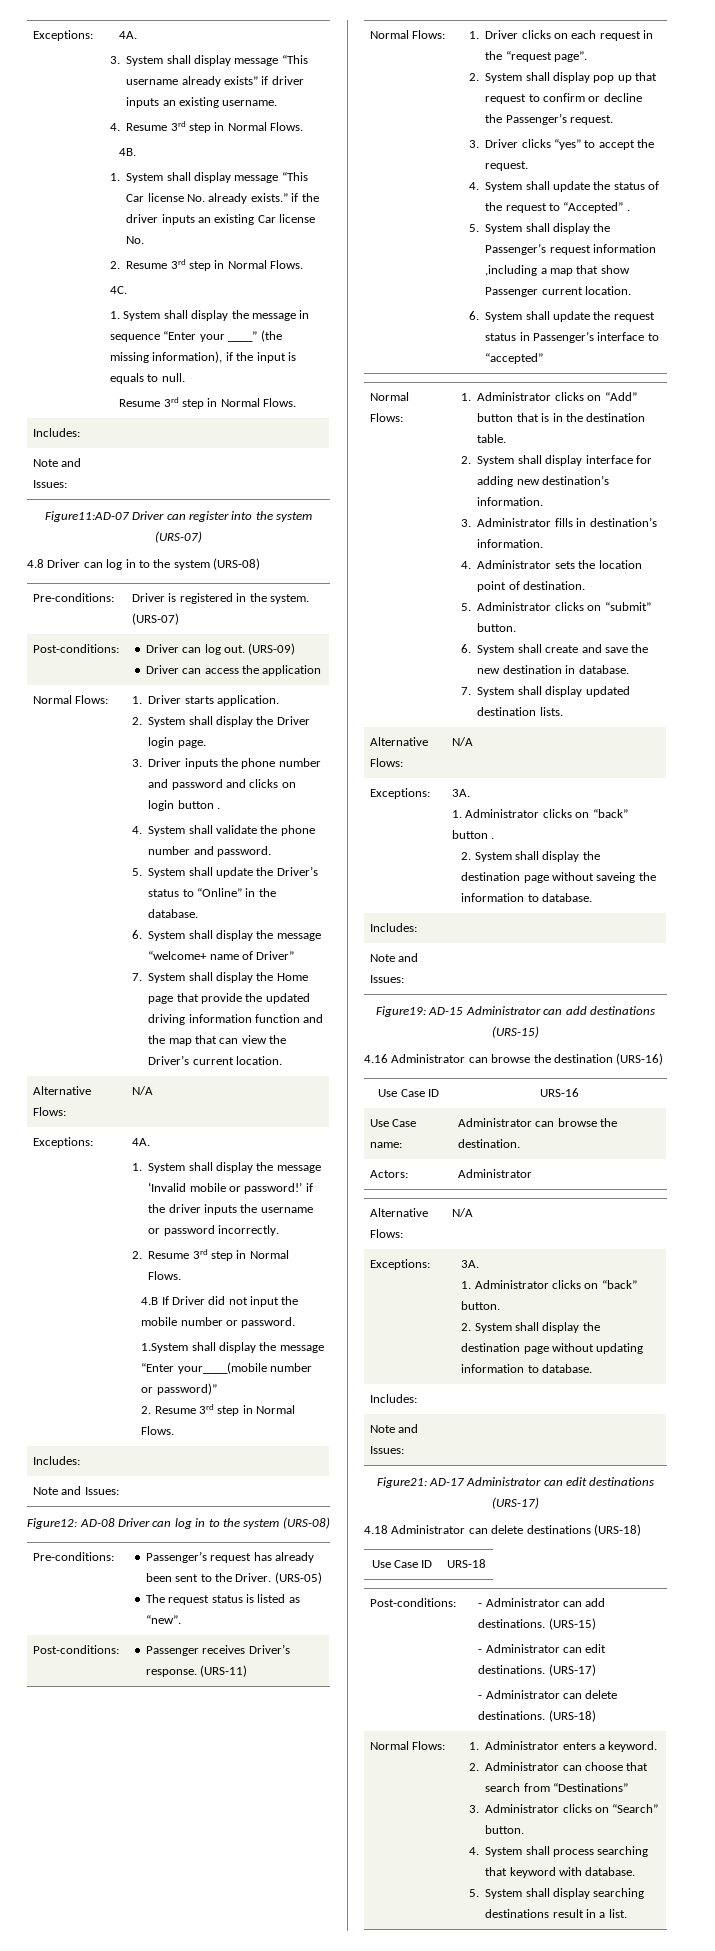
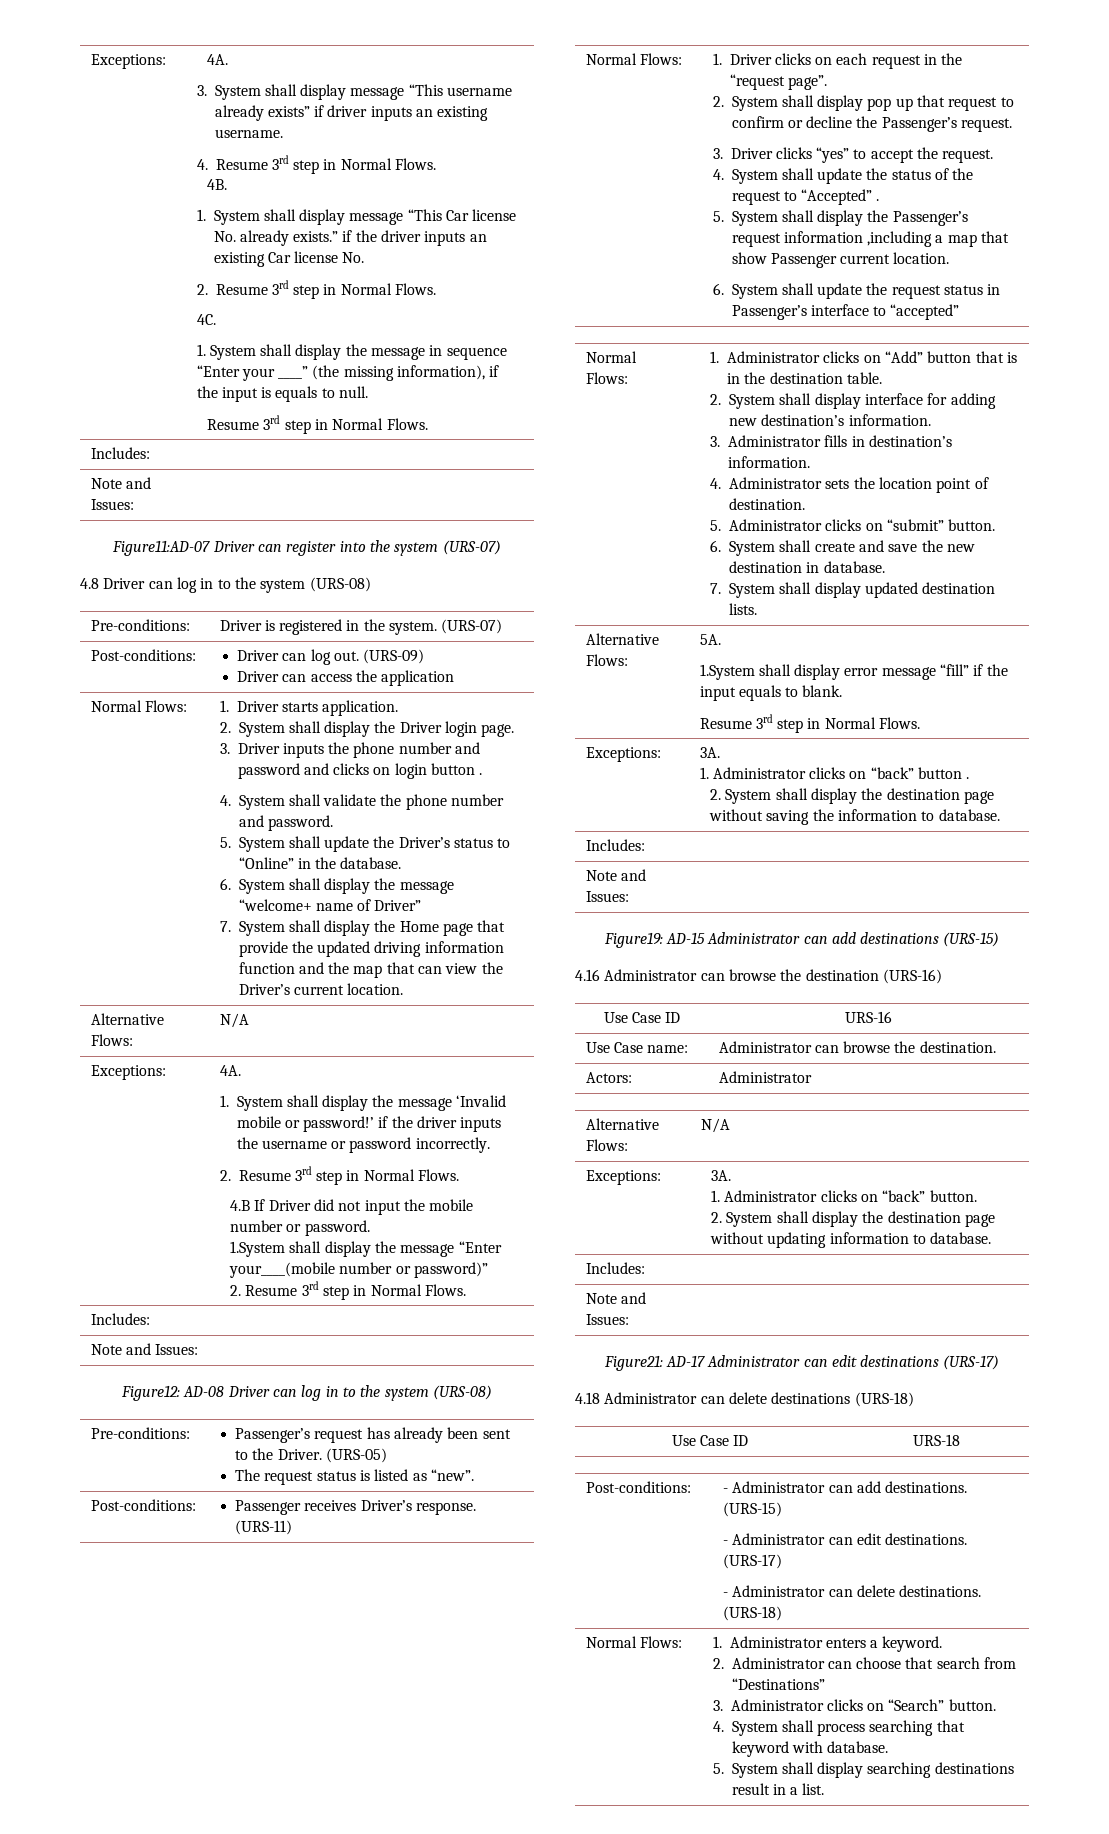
  7. System shall display updated destination lists.
- Alternative Flows: | N/A
+ Alternative Flows: | 5A.
+ 1.System shall display error message “fill” if the input equals to blank.
+ Resume 3rd step in Normal Flows.
  Exceptions: | 3A.
  1. Administrator clicks on “back” button .
- 2. System shall display the destination page without saveing the information to database.
+ 2. System shall display the destination page without saving the information to database.

